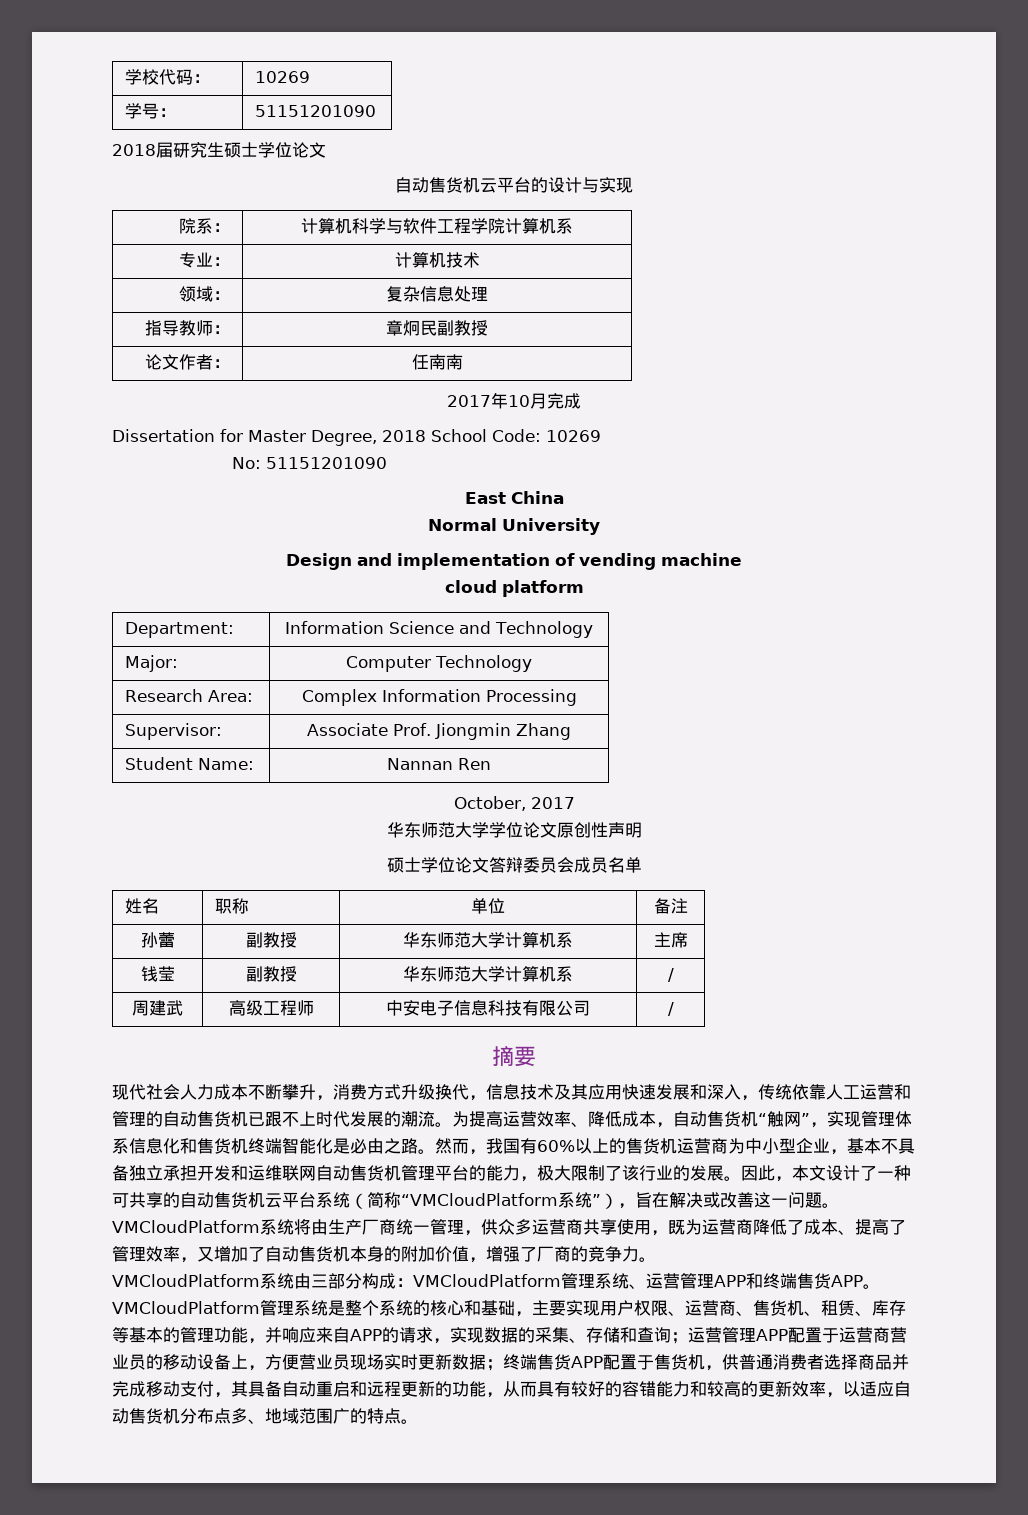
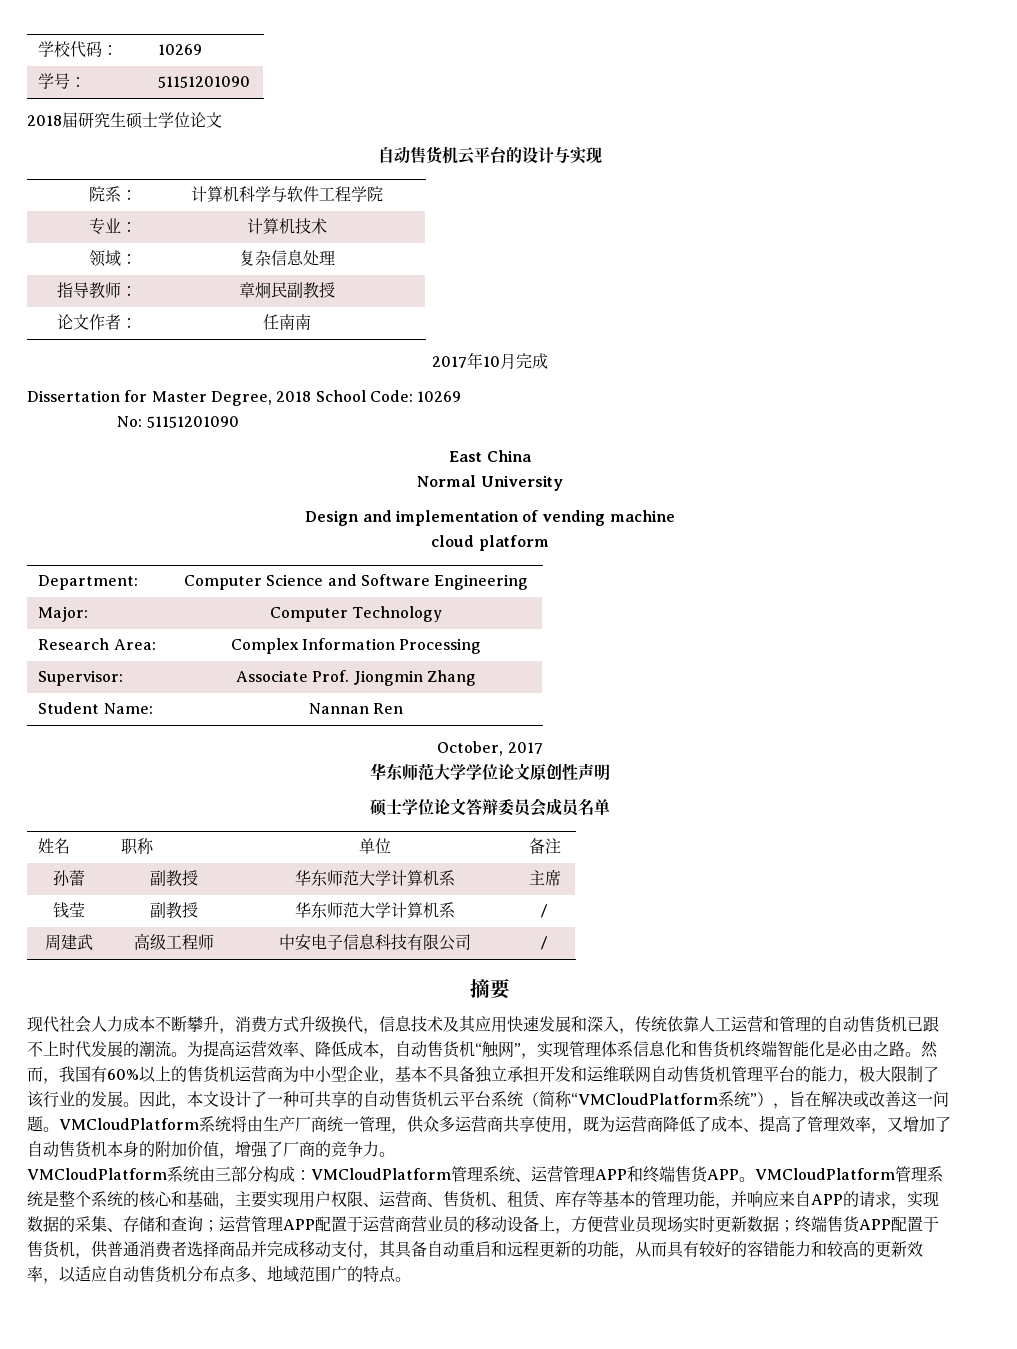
- 院系： | 计算机科学与软件工程学院计算机系
+ 院系： | 计算机科学与软件工程学院
- Department: | Information Science and Technology
+ Department: | Computer Science and Software Engineering

